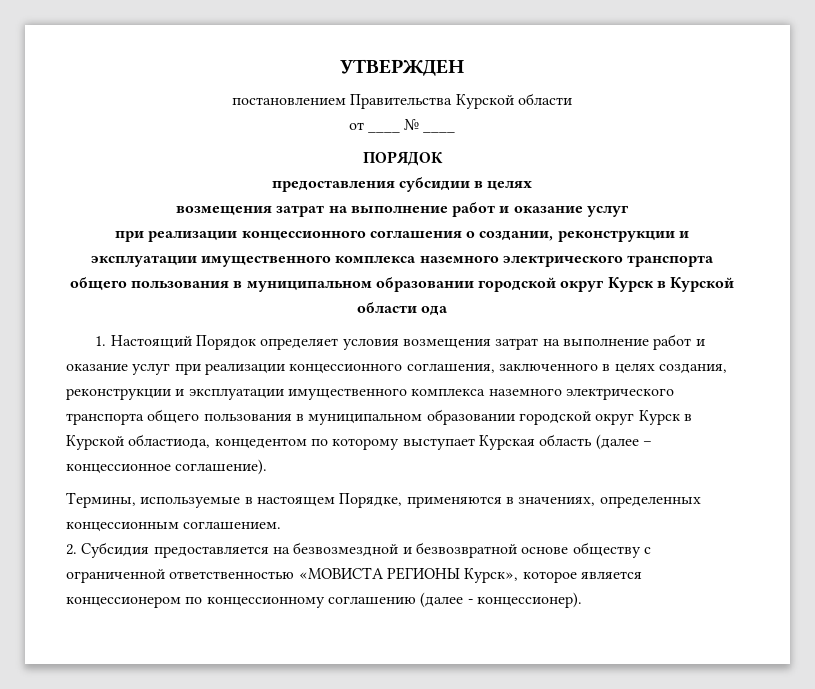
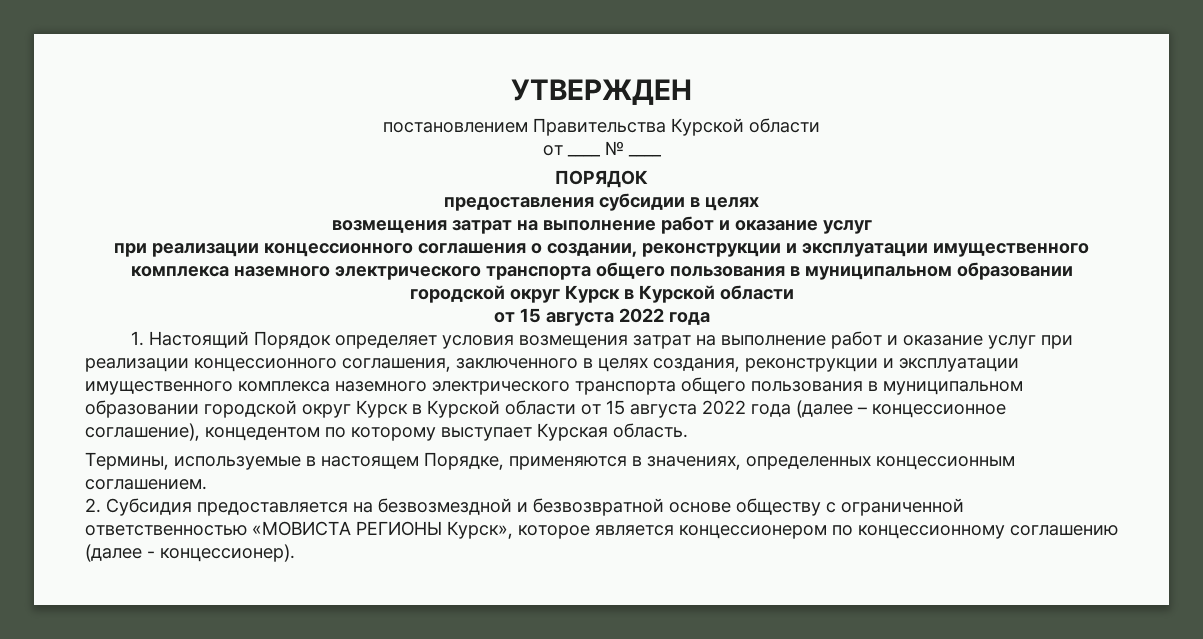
- при реализации концессионного соглашения о создании, реконструкции и эксплуатации имущественного комплекса наземного электрического транспорта общего пользования в муниципальном образовании городской округ Курск в Курской области ода
+ при реализации концессионного соглашения о создании, реконструкции и эксплуатации имущественного комплекса наземного электрического транспорта общего пользования в муниципальном образовании городской округ Курск в Курской области
+ от 15 августа 2022 года
- 1. Настоящий Порядок определяет условия возмещения затрат на выполнение работ и оказание услуг при реализации концессионного соглашения, заключенного в целях создания, реконструкции и эксплуатации имущественного комплекса наземного электрического транспорта общего пользования в муниципальном образовании городской округ Курск в Курской областиода, концедентом по которому выступает Курская область (далее – концессионное соглашение).
+ 1. Настоящий Порядок определяет условия возмещения затрат на выполнение работ и оказание услуг при реализации концессионного соглашения, заключенного в целях создания, реконструкции и эксплуатации имущественного комплекса наземного электрического транспорта общего пользования в муниципальном образовании городской округ Курск в Курской области от 15 августа 2022 года (далее – концессионное соглашение), концедентом по которому выступает Курская область.

